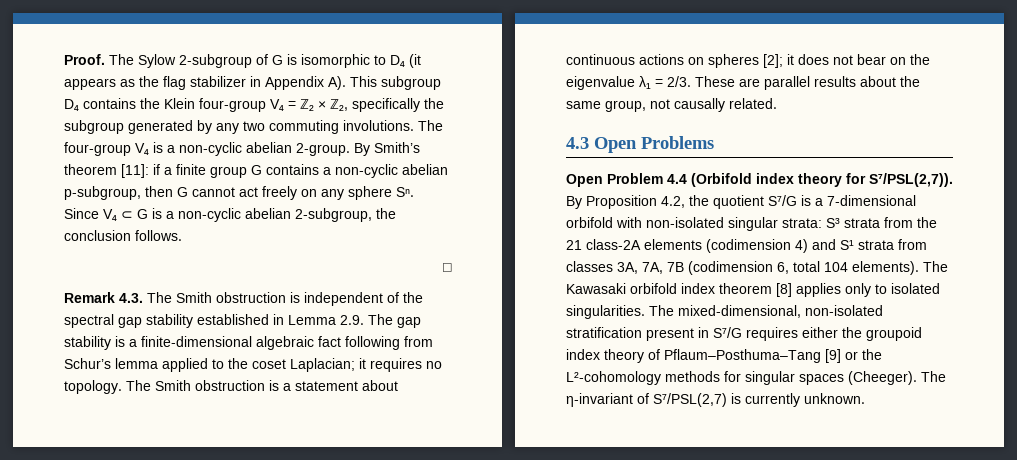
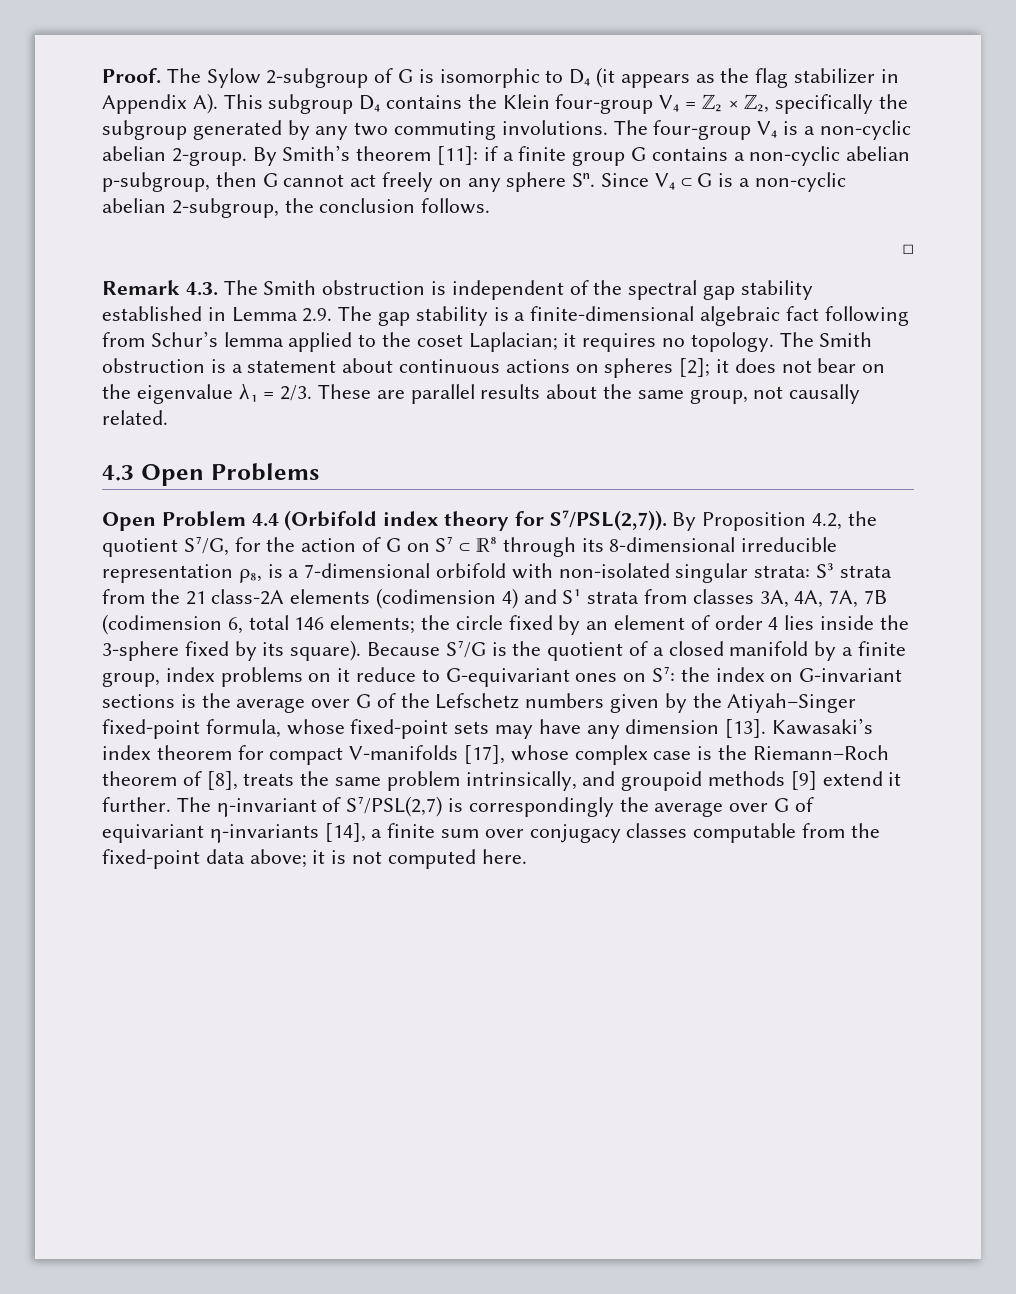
- By Proposition 4.2, the quotient S⁷/G is a 7-dimensional orbifold with non-isolated singular strata: S³ strata from the 21 class-2A elements (codimension 4) and S¹ strata from classes 3A, 7A, 7B (codimension 6, total 104 elements). The Kawasaki orbifold index theorem [8] applies only to isolated singularities. The mixed-dimensional, non-isolated stratification present in S⁷/G requires either the groupoid index theory of Pflaum–Posthuma–Tang [9] or the L²-cohomology methods for singular spaces (Cheeger).
+ By Proposition 4.2, the quotient S⁷/G, for the action of G on S⁷ ⊂ ℝ⁸ through its 8-dimensional irreducible representation ρ₈, is a 7-dimensional orbifold with non-isolated singular strata: S³ strata from the 21 class-2A elements (codimension 4) and S¹ strata from classes 3A, 4A, 7A, 7B (codimension 6, total 146 elements; the circle fixed by an element of order 4 lies inside the 3-sphere fixed by its square). Because S⁷/G is the quotient of a closed manifold by a finite group, index problems on it reduce to G-equivariant ones on S⁷: the index on G-invariant sections is the average over G of the Lefschetz numbers given by the Atiyah–Singer fixed-point formula, whose fixed-point sets may have any dimension [13]. Kawasaki’s index theorem for compact V-manifolds [17], whose complex case is the Riemann–Roch theorem of [8], treats the same problem intrinsically, and groupoid methods [9] extend it further.
- The η-invariant of S⁷/PSL(2,7) is currently unknown.
+ The η-invariant of S⁷/PSL(2,7) is correspondingly the average over G of equivariant η-invariants [14], a finite sum over conjugacy classes computable from the fixed-point data above; it is not computed here.

